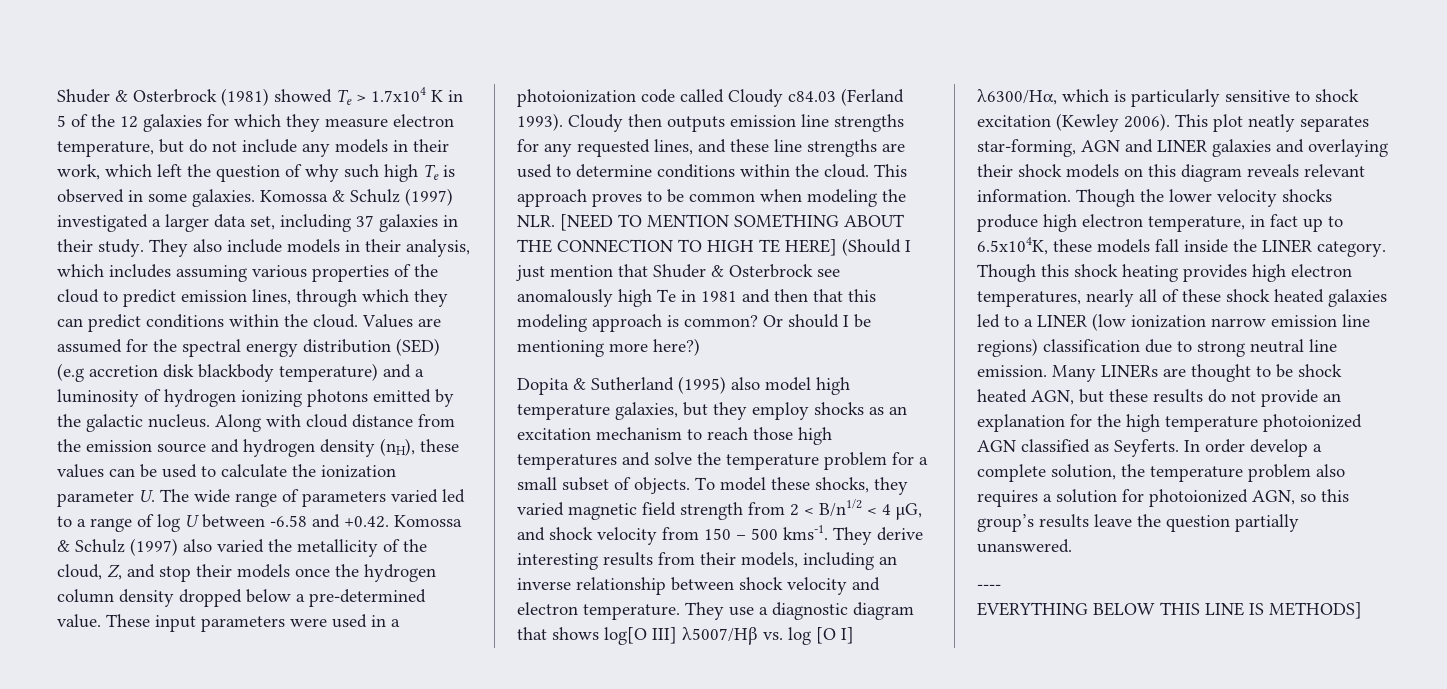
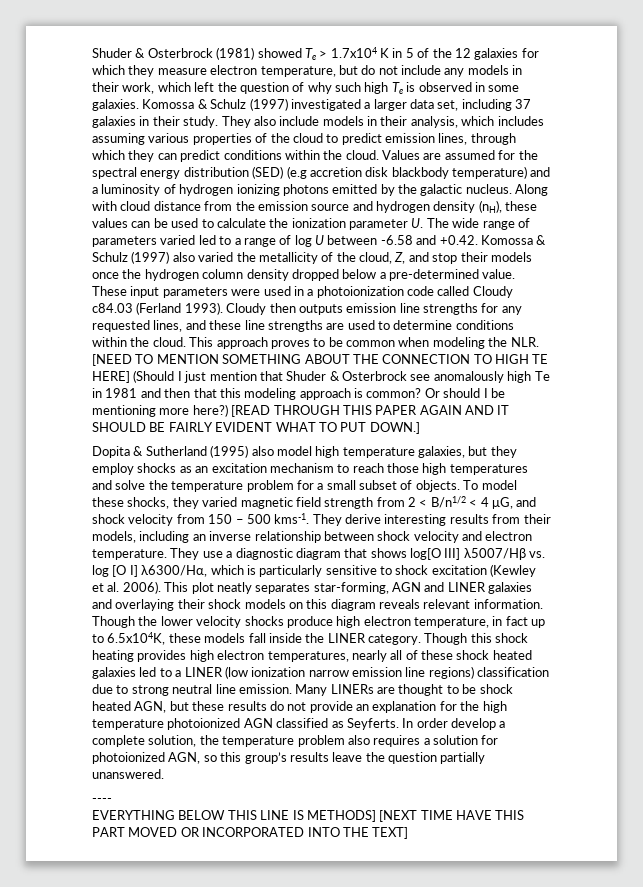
+ [READ THROUGH THIS PAPER AGAIN AND IT SHOULD BE FAIRLY EVIDENT WHAT TO PUT DOWN.]
- They use a diagnostic diagram that shows log[O III] λ5007/Hβ vs. log [O I] λ6300/Hα, which is particularly sensitive to shock excitation (Kewley 2006).
+ They use a diagnostic diagram that shows log[O III] λ5007/Hβ vs. log [O I] λ6300/Hα, which is particularly sensitive to shock excitation (Kewley et al. 2006).
- EVERYTHING BELOW THIS LINE IS METHODS]
+ EVERYTHING BELOW THIS LINE IS METHODS] [NEXT TIME HAVE THIS PART MOVED OR INCORPORATED INTO THE TEXT]

